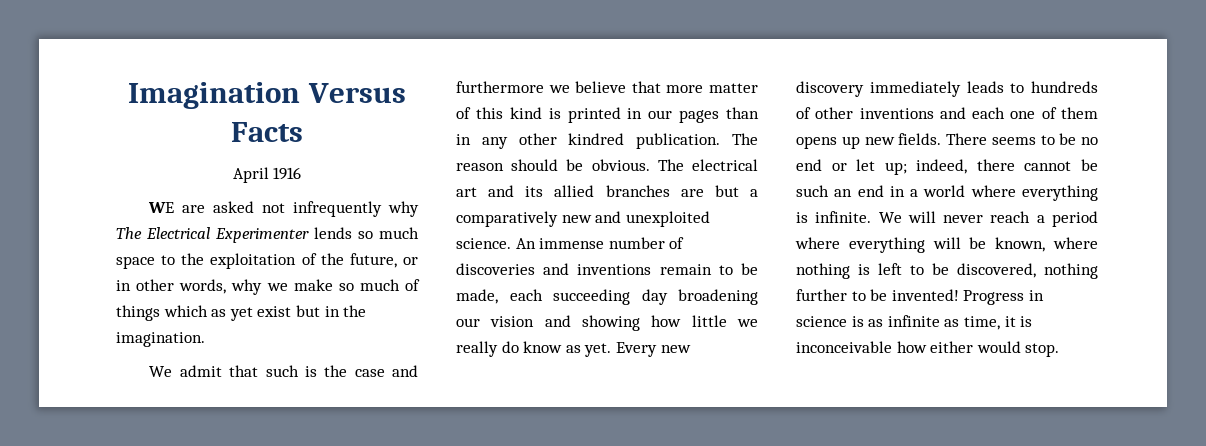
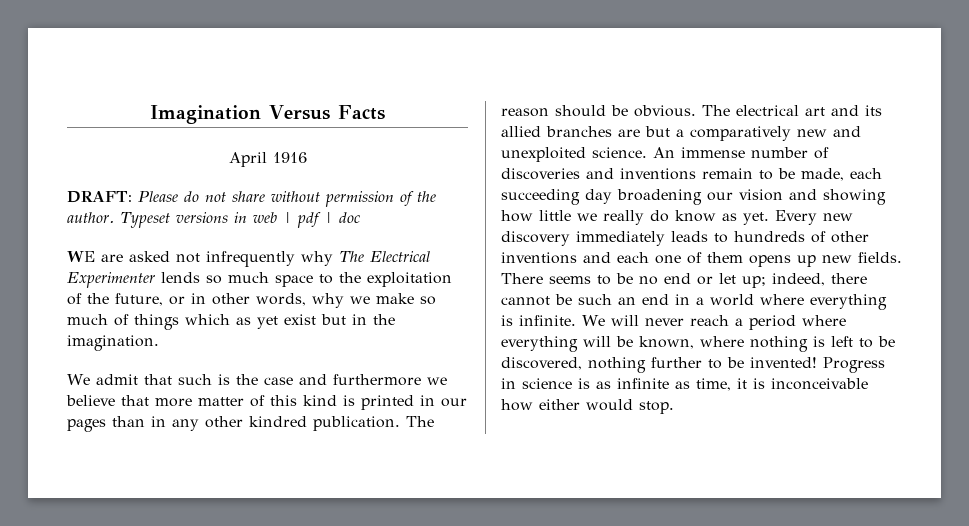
+ DRAFT: Please do not share without permission of the author. Typeset versions in web | pdf | doc

